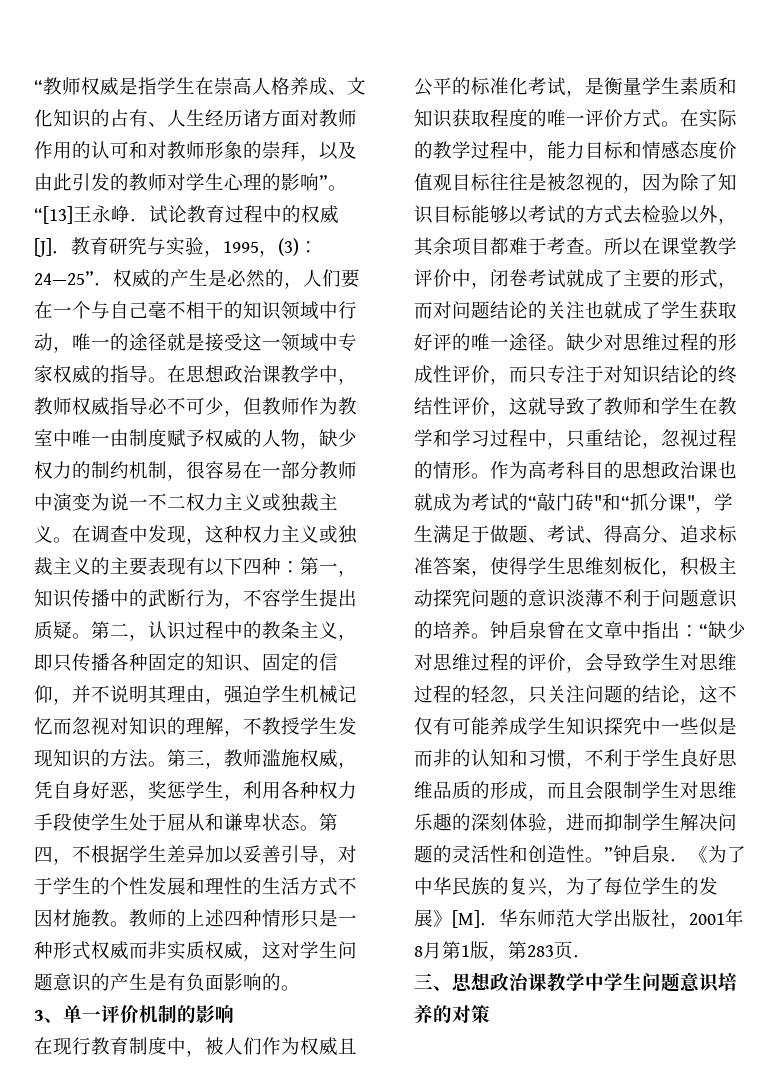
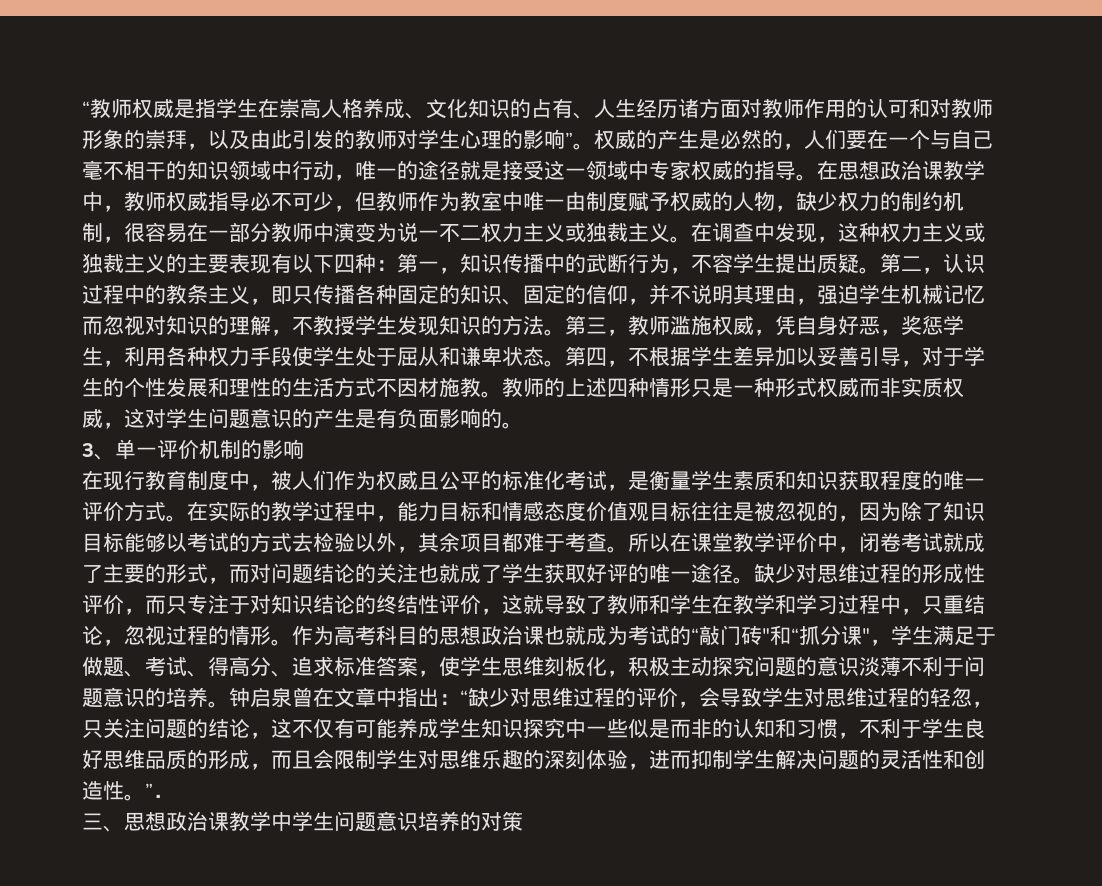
- “[13]王永峥．试论教育过程中的权威[J]．教育研究与实验，1995，(3)：24—25”．权威的产生是必然的，人们要在一个与自己毫不相干的知识领域中行动，唯一的途径就是接受这一领域中专家权威的指导。
+ 权威的产生是必然的，人们要在一个与自己毫不相干的知识领域中行动，唯一的途径就是接受这一领域中专家权威的指导。
- 作为高考科目的思想政治课也就成为考试的“敲门砖"和“抓分课"，学生满足于做题、考试、得高分、追求标准答案，使得学生思维刻板化，积极主动探究问题的意识淡薄不利于问题意识的培养。
+ 作为高考科目的思想政治课也就成为考试的“敲门砖"和“抓分课"，学生满足于做题、考试、得高分、追求标准答案，使学生思维刻板化，积极主动探究问题的意识淡薄不利于问题意识的培养。
- “缺少对思维过程的评价，会导致学生对思维过程的轻忽，只关注问题的结论，这不仅有可能养成学生知识探究中一些似是而非的认知和习惯，不利于学生良好思维品质的形成，而且会限制学生对思维乐趣的深刻体验，进而抑制学生解决问题的灵活性和创造性。”钟启泉．《为了中华民族的复兴，为了每位学生的发展》[M]．华东师范大学出版社，2001年8月第1版，第283页．
+ “缺少对思维过程的评价，会导致学生对思维过程的轻忽，只关注问题的结论，这不仅有可能养成学生知识探究中一些似是而非的认知和习惯，不利于学生良好思维品质的形成，而且会限制学生对思维乐趣的深刻体验，进而抑制学生解决问题的灵活性和创造性。”．

